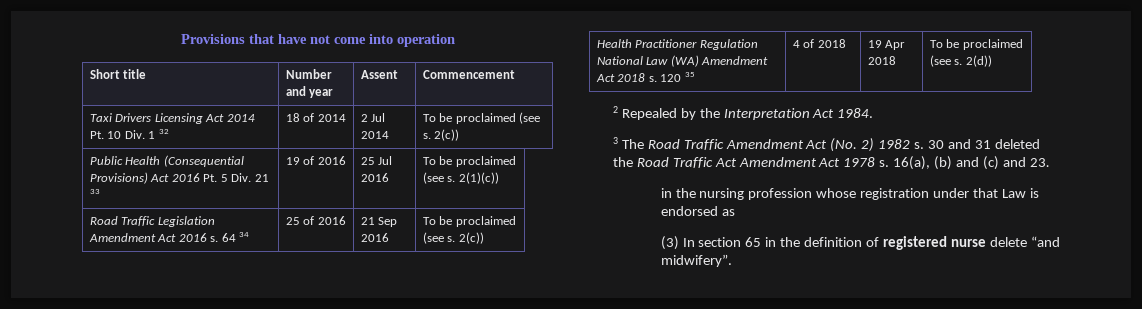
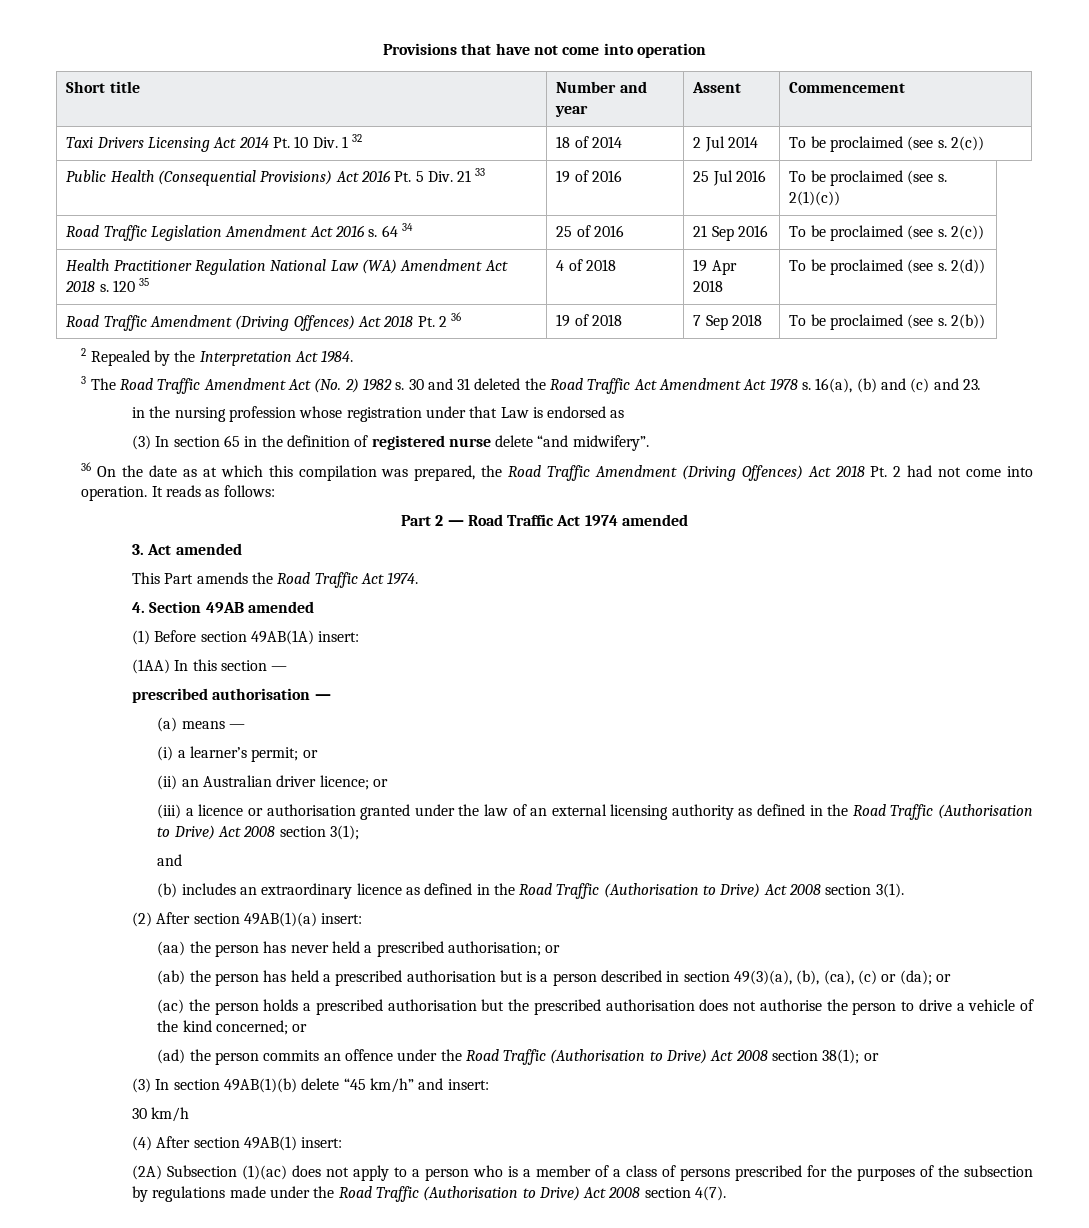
+ Road Traffic Amendment (Driving Offences) Act 2018 Pt. 2 36 | 19 of 2018 | 7 Sep 2018 | To be proclaimed (see s. 2(b))
+ 36 On the date as at which this compilation was prepared, the Road Traffic Amendment (Driving Offences) Act 2018 Pt. 2 had not come into operation. It reads as follows:
+ Part 2 — Road Traffic Act 1974 amended
+ 3. Act amended
+ This Part amends the Road Traffic Act 1974.
+ 4. Section 49AB amended
+ (1) Before section 49AB(1A) insert:
+ (1AA) In this section —
+ prescribed authorisation —
+ (a) means —
+ (i) a learner’s permit; or
+ (ii) an Australian driver licence; or
+ (iii) a licence or authorisation granted under the law of an external licensing authority as defined in the Road Traffic (Authorisation to Drive) Act 2008 section 3(1);
+ and
+ (b) includes an extraordinary licence as defined in the Road Traffic (Authorisation to Drive) Act 2008 section 3(1).
+ (2) After section 49AB(1)(a) insert:
+ (aa) the person has never held a prescribed authorisation; or
+ (ab) the person has held a prescribed authorisation but is a person described in section 49(3)(a), (b), (ca), (c) or (da); or
+ (ac) the person holds a prescribed authorisation but the prescribed authorisation does not authorise the person to drive a vehicle of the kind concerned; or
+ (ad) the person commits an offence under the Road Traffic (Authorisation to Drive) Act 2008 section 38(1); or
+ (3) In section 49AB(1)(b) delete “45 km/h” and insert:
+ 30 km/h
+ (4) After section 49AB(1) insert:
+ (2A) Subsection (1)(ac) does not apply to a person who is a member of a class of persons prescribed for the purposes of the subsection by regulations made under the Road Traffic (Authorisation to Drive) Act 2008 section 4(7).

